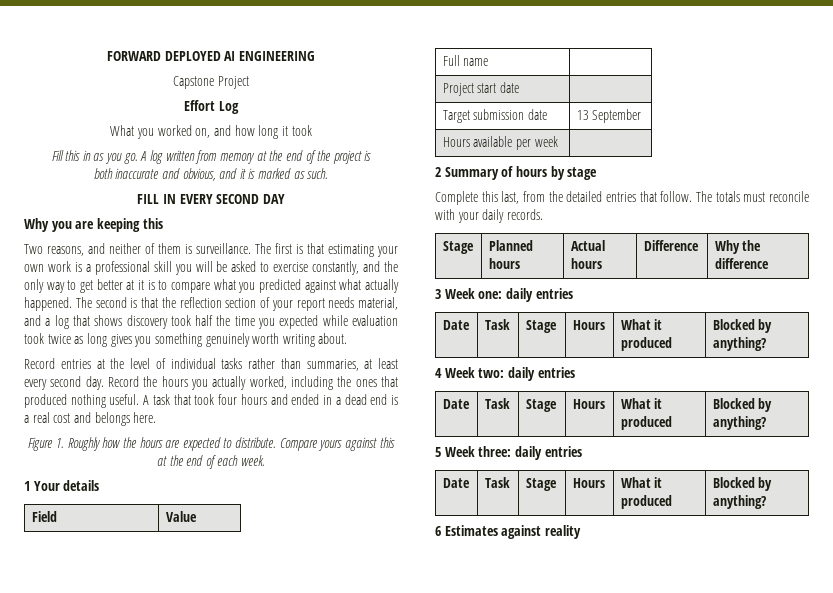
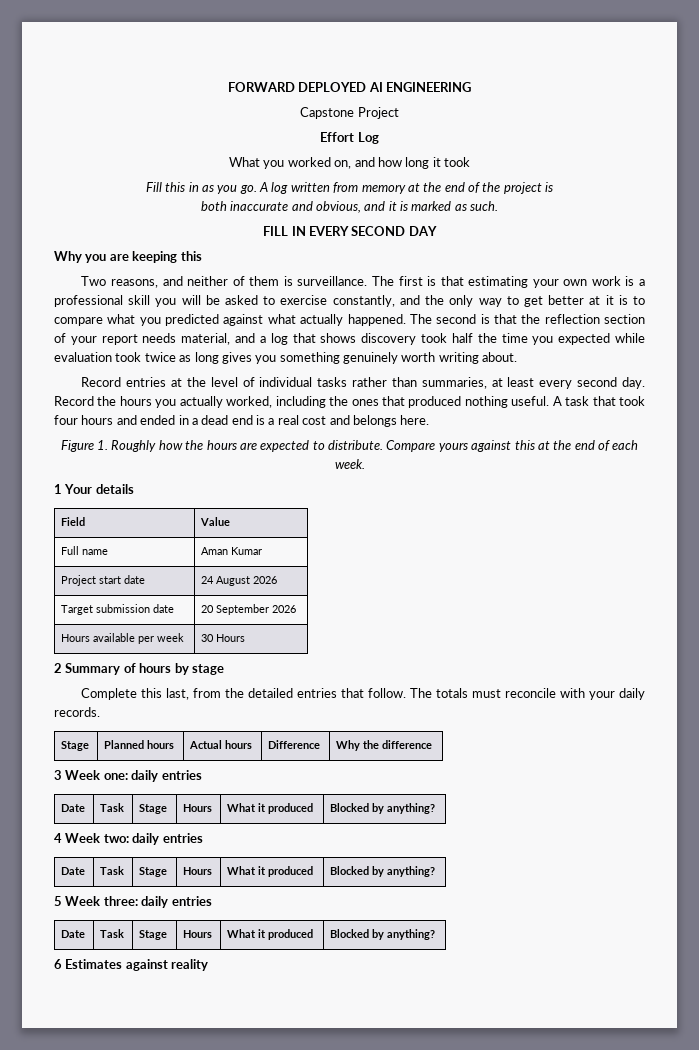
- Full name |
+ Full name | Aman Kumar
- Project start date |
+ Project start date | 24 August 2026
- Target submission date | 13 September
+ Target submission date | 20 September 2026
- Hours available per week |
+ Hours available per week | 30 Hours

